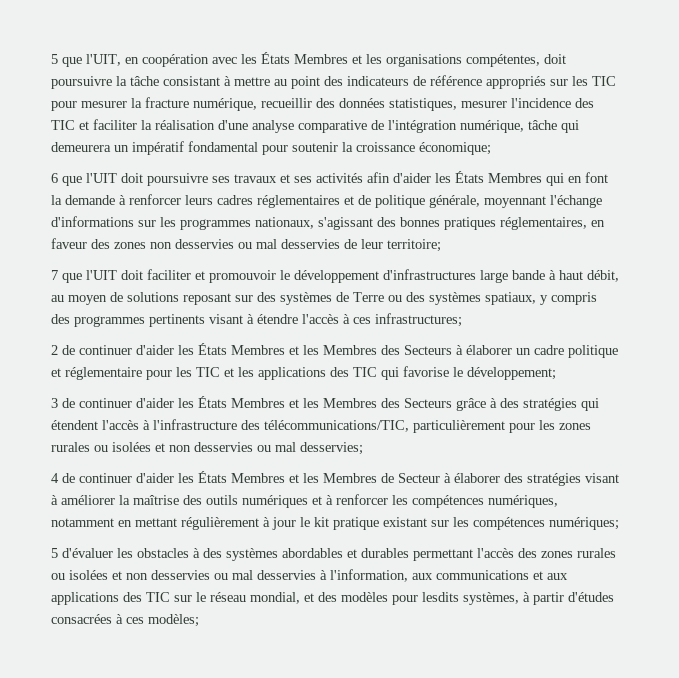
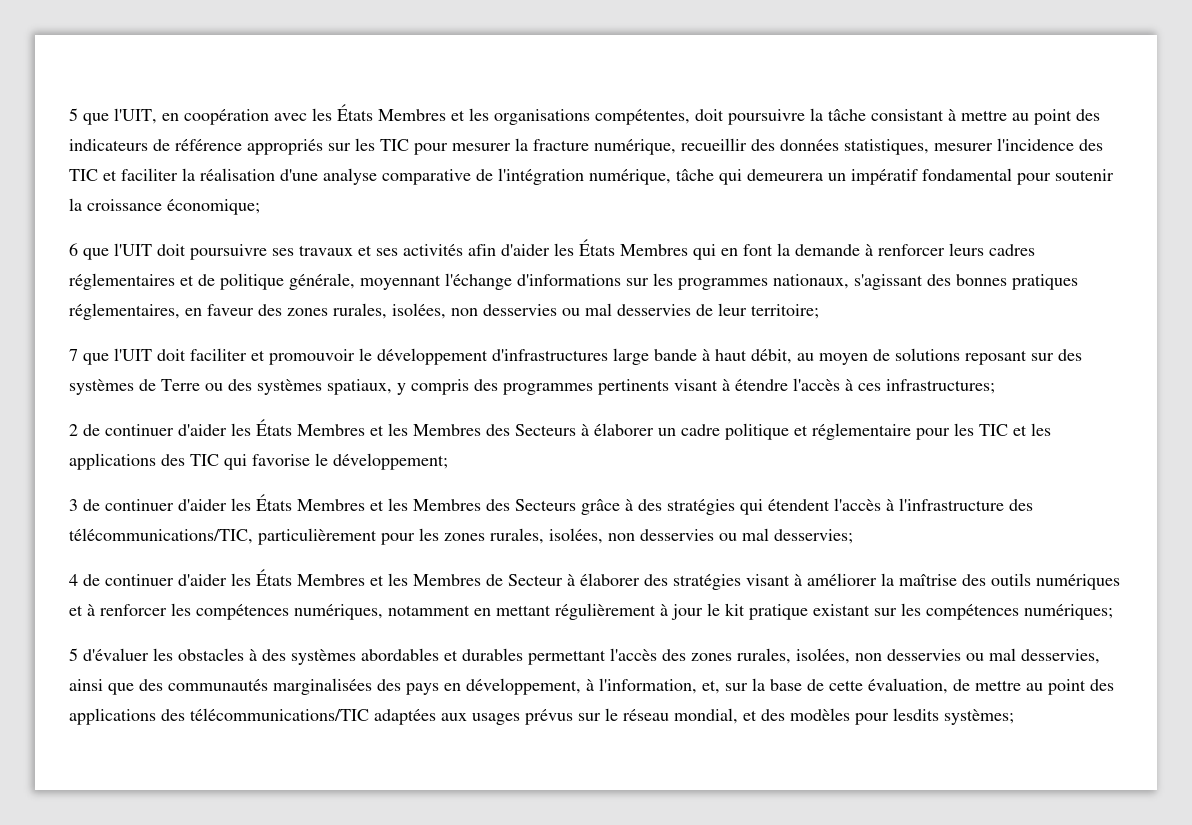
- 6 que l'UIT doit poursuivre ses travaux et ses activités afin d'aider les États Membres qui en font la demande à renforcer leurs cadres réglementaires et de politique générale, moyennant l'échange d'informations sur les programmes nationaux, s'agissant des bonnes pratiques réglementaires, en faveur des zones non desservies ou mal desservies de leur territoire;
+ 6 que l'UIT doit poursuivre ses travaux et ses activités afin d'aider les États Membres qui en font la demande à renforcer leurs cadres réglementaires et de politique générale, moyennant l'échange d'informations sur les programmes nationaux, s'agissant des bonnes pratiques réglementaires, en faveur des zones rurales, isolées, non desservies ou mal desservies de leur territoire;
- 3 de continuer d'aider les États Membres et les Membres des Secteurs grâce à des stratégies qui étendent l'accès à l'infrastructure des télécommunications/TIC, particulièrement pour les zones rurales ou isolées et non desservies ou mal desservies;
+ 3 de continuer d'aider les États Membres et les Membres des Secteurs grâce à des stratégies qui étendent l'accès à l'infrastructure des télécommunications/TIC, particulièrement pour les zones rurales, isolées, non desservies ou mal desservies;
- 5 d'évaluer les obstacles à des systèmes abordables et durables permettant l'accès des zones rurales ou isolées et non desservies ou mal desservies à l'information, aux communications et aux applications des TIC sur le réseau mondial, et des modèles pour lesdits systèmes, à partir d'études consacrées à ces modèles;
+ 5 d'évaluer les obstacles à des systèmes abordables et durables permettant l'accès des zones rurales, isolées, non desservies ou mal desservies, ainsi que des communautés marginalisées des pays en développement, à l'information, et, sur la base de cette évaluation, de mettre au point des applications des télécommunications/TIC adaptées aux usages prévus sur le réseau mondial, et des modèles pour lesdits systèmes;

